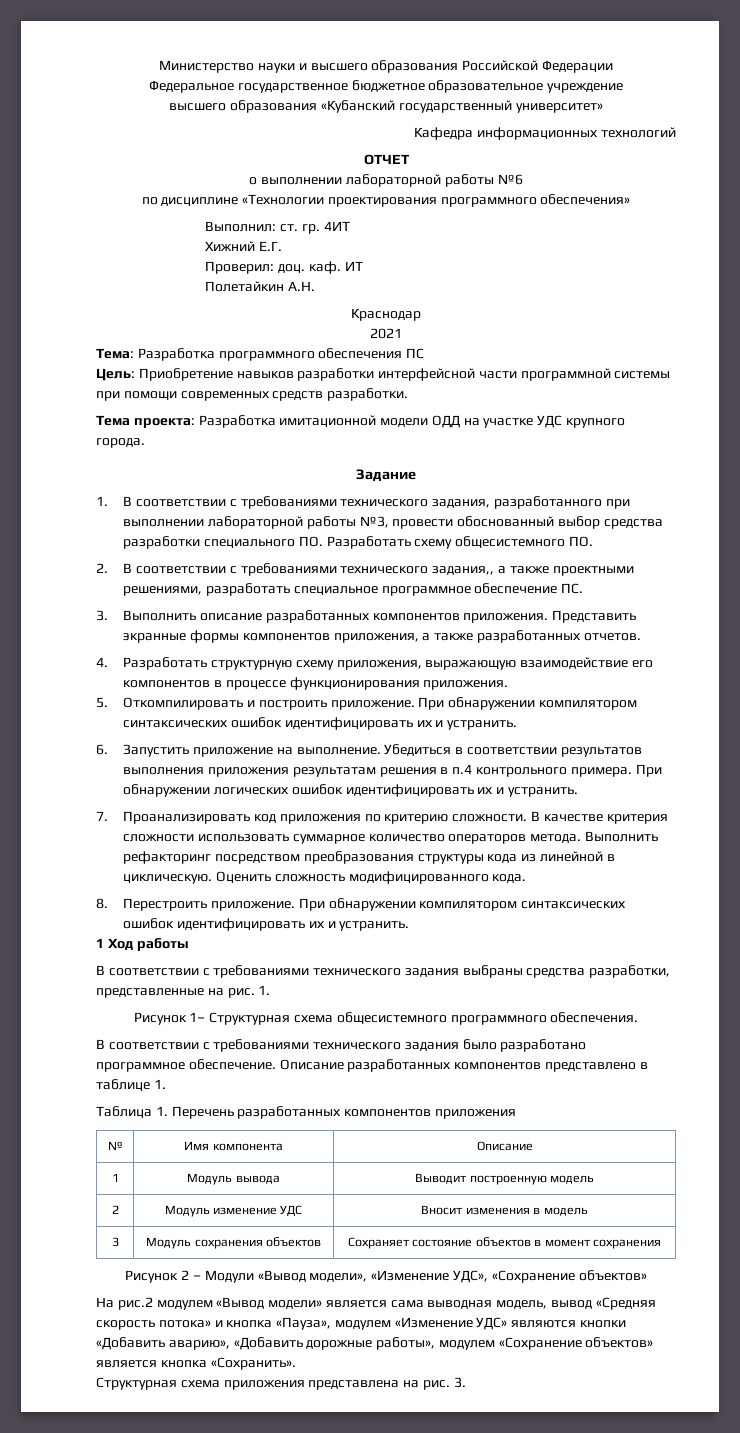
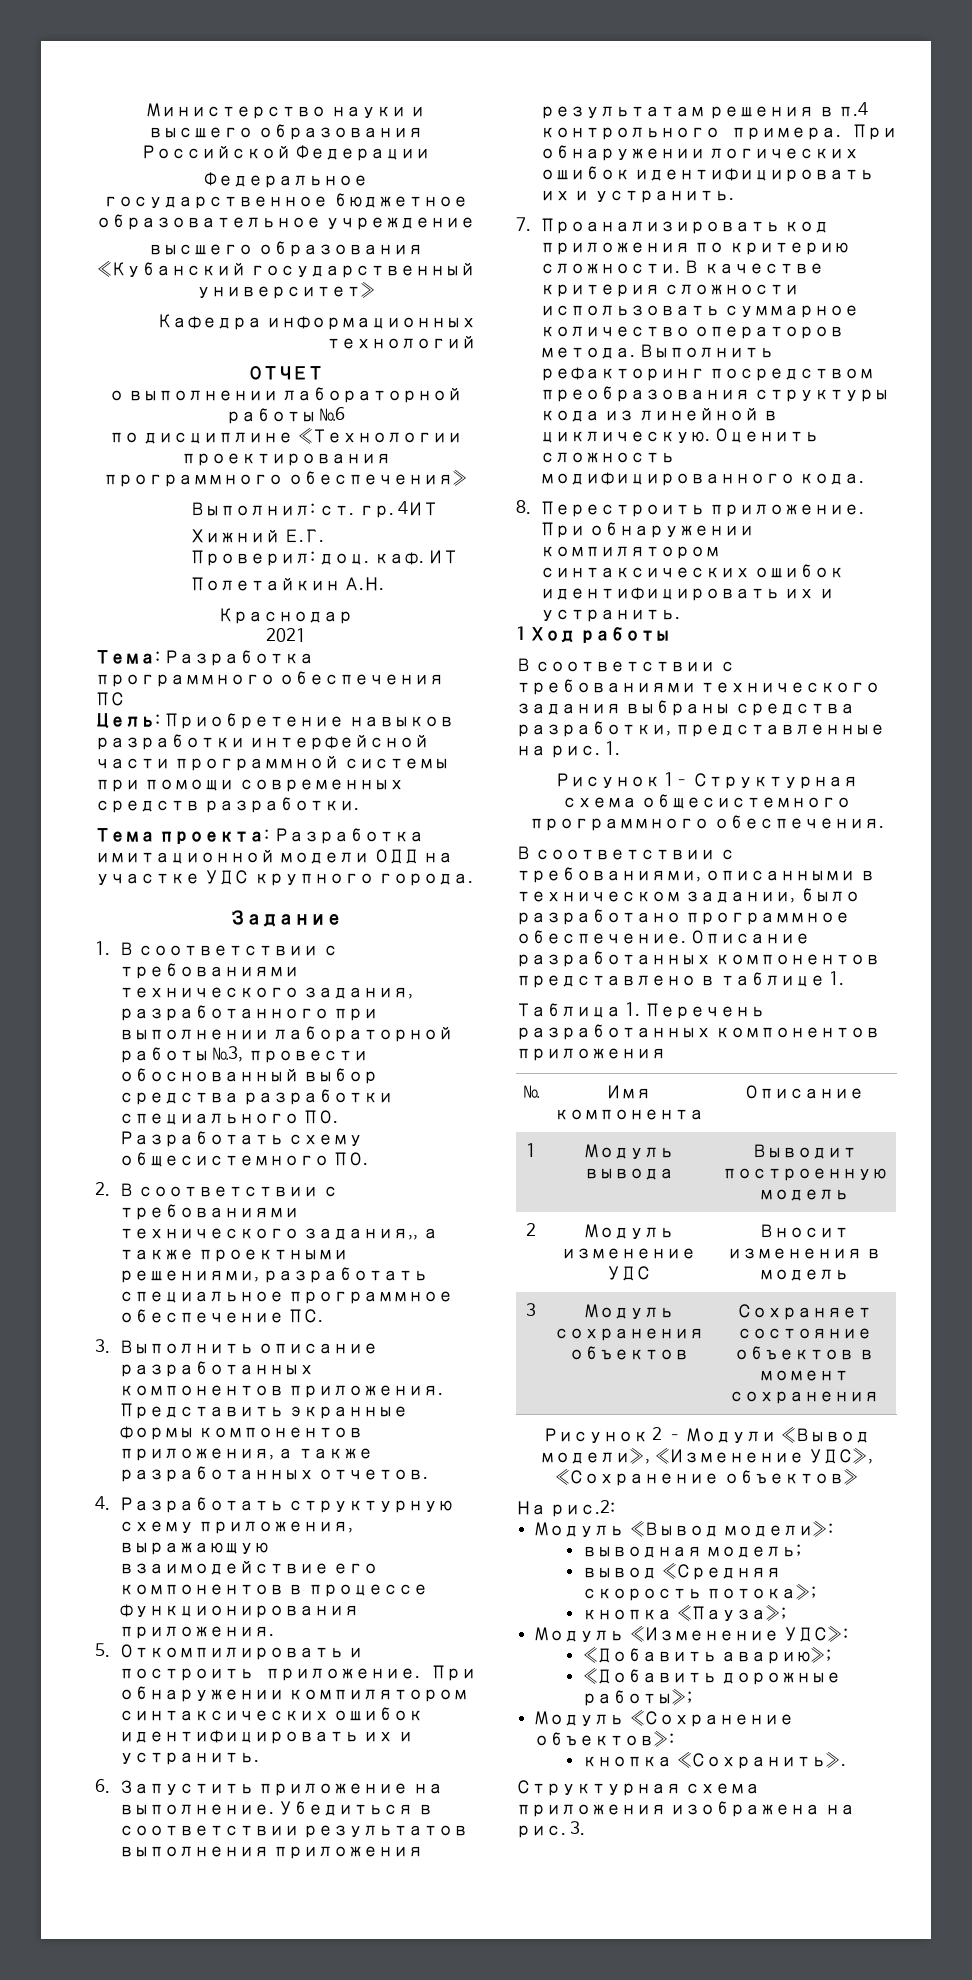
- В соответствии с требованиями технического задания было разработано программное обеспечение.
+ В соответствии с требованиями, описанными в техническом задании, было разработано программное обеспечение.
- На рис.2 модулем «Вывод модели» является сама выводная модель, вывод «Средняя скорость потока» и кнопка «Пауза», модулем «Изменение УДС» являются кнопки «Добавить аварию», «Добавить дорожные работы», модулем «Сохранение объектов» является кнопка «Сохранить».
+ На рис.2:
+ Модуль «Вывод модели»:
+ выводная модель;
+ вывод «Средняя скорость потока»;
+ кнопка «Пауза»;
+ Модуль «Изменение УДС»:
+ «Добавить аварию»;
+ «Добавить дорожные работы»;
+ Модуль «Сохранение объектов»:
+ кнопка «Сохранить».
- Структурная схема приложения представлена на рис.
+ Структурная схема приложения изображена на рис.

